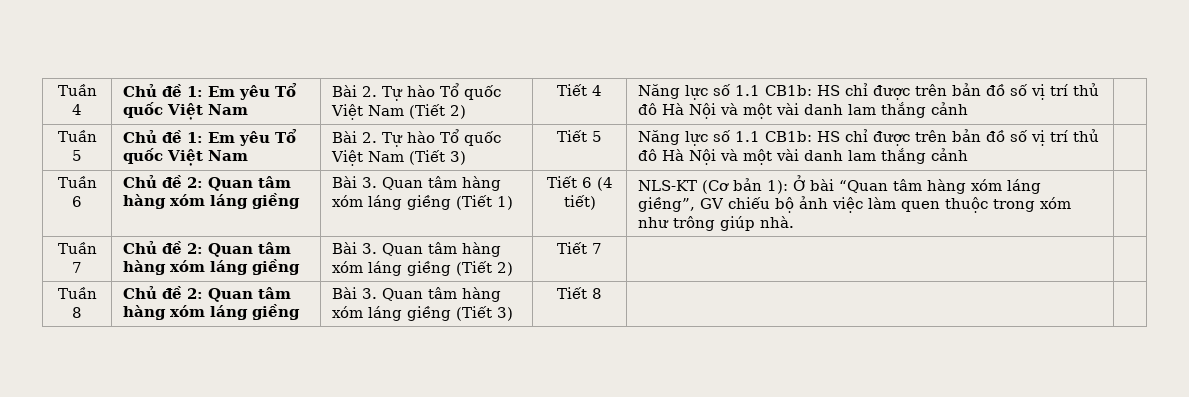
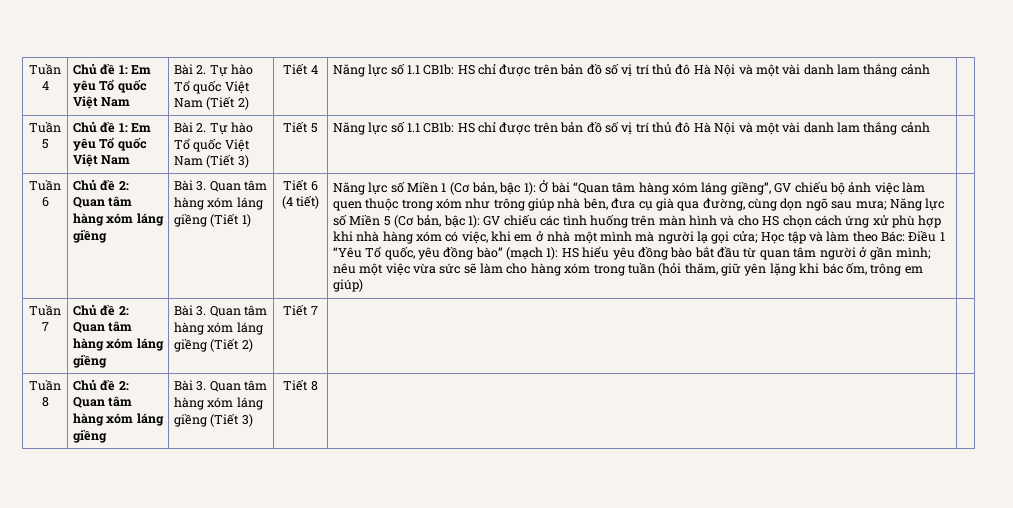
- NLS-KT (Cơ bản 1): Ở bài “Quan tâm hàng xóm láng giềng”, GV chiếu bộ ảnh việc làm quen thuộc trong xóm như trông giúp nhà.
+ Năng lực số Miền 1 (Cơ bản, bậc 1): Ở bài “Quan tâm hàng xóm láng giềng”, GV chiếu bộ ảnh việc làm quen thuộc trong xóm như trông giúp nhà bên, đưa cụ già qua đường, cùng dọn ngõ sau mưa; Năng lực số Miền 5 (Cơ bản, bậc 1): GV chiếu các tình huống trên màn hình và cho HS chọn cách ứng xử phù hợp khi nhà hàng xóm có việc, khi em ở nhà một mình mà người lạ gọi cửa; Học tập và làm theo Bác: Điều 1 “Yêu Tổ quốc, yêu đồng bào” (mạch 1): HS hiểu yêu đồng bào bắt đầu từ quan tâm người ở gần mình; nêu một việc vừa sức sẽ làm cho hàng xóm trong tuần (hỏi thăm, giữ yên lặng khi bác ốm, trông em giúp)

